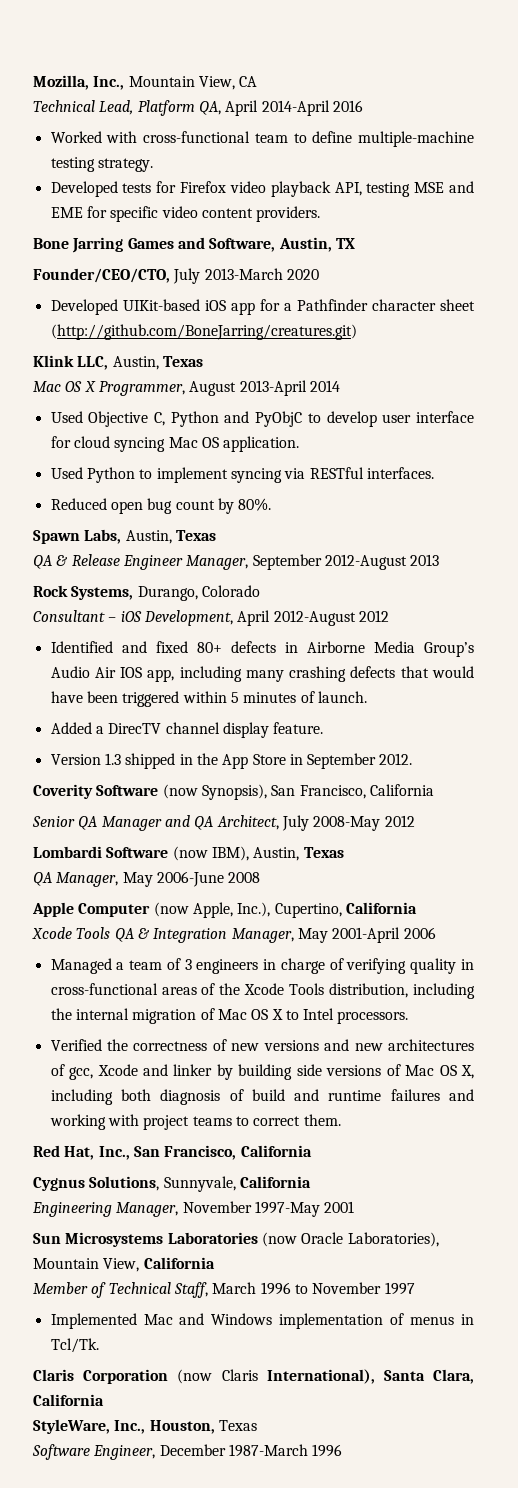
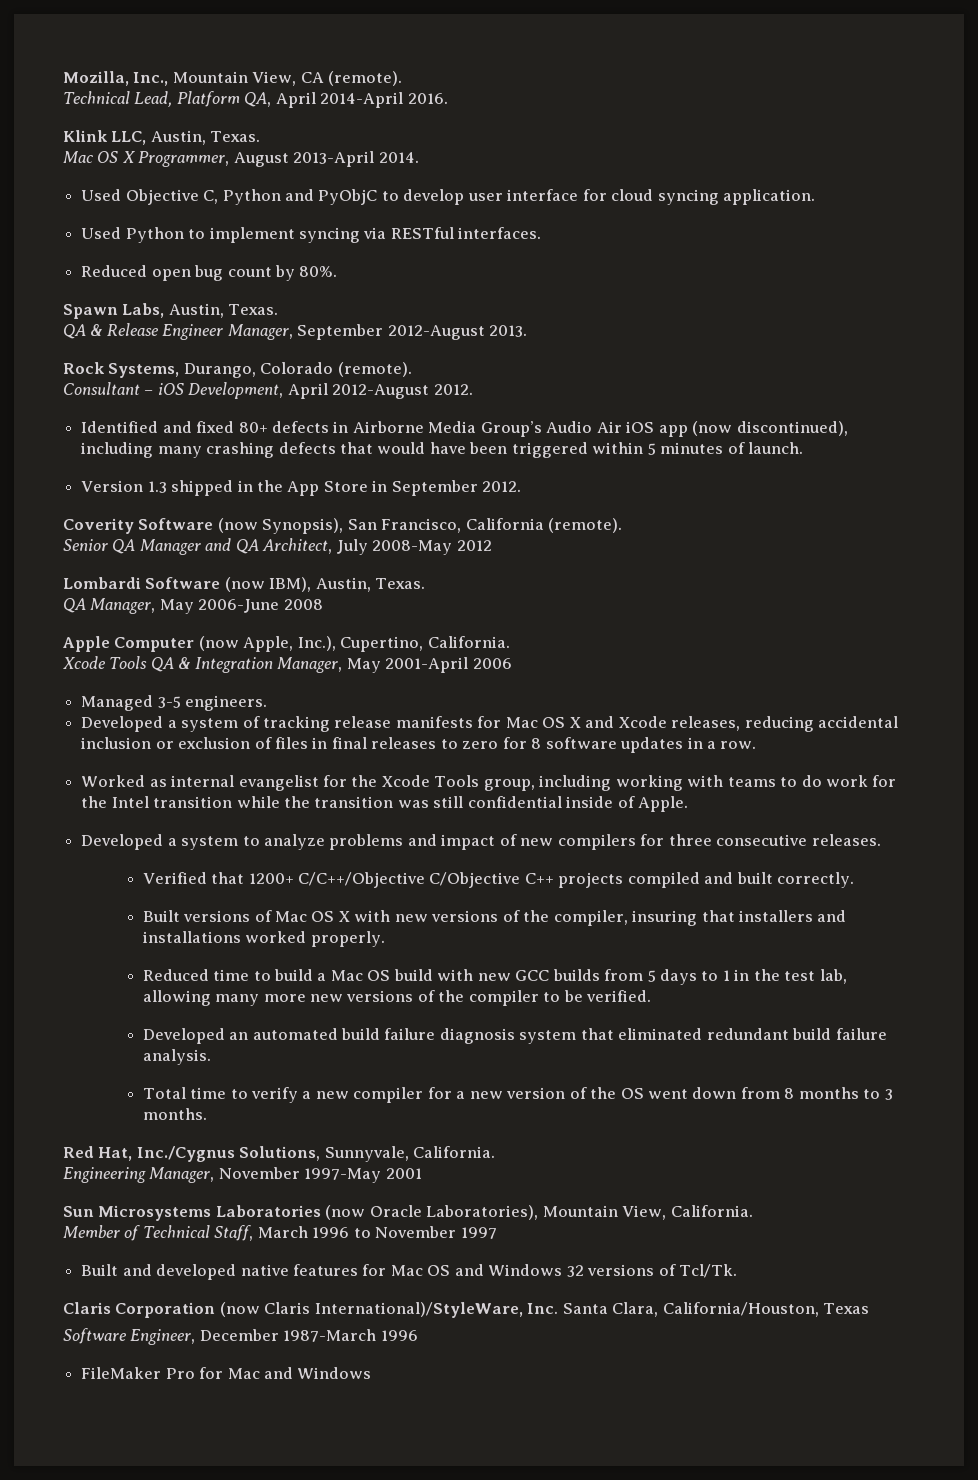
- Mozilla, Inc., Mountain View, CA
+ Mozilla, Inc., Mountain View, CA (remote).
- Technical Lead, Platform QA, April 2014-April 2016
- Worked with cross-functional team to define multiple-machine testing strategy.
- Developed tests for Firefox video playback API, testing MSE and EME for specific video content providers.
- Bone Jarring Games and Software, Austin, TX
- Founder/CEO/CTO, July 2013-March 2020
- Developed UIKit-based iOS app for a Pathfinder character sheet (http://github.com/BoneJarring/creatures.git)
+ Technical Lead, Platform QA, April 2014-April 2016.
- Klink LLC, Austin, Texas
+ Klink LLC, Austin, Texas.
- Mac OS X Programmer, August 2013-April 2014
+ Mac OS X Programmer, August 2013-April 2014.
- Used Objective C, Python and PyObjC to develop user interface for cloud syncing Mac OS application.
+ Used Objective C, Python and PyObjC to develop user interface for cloud syncing application.
- Spawn Labs, Austin, Texas
+ Spawn Labs, Austin, Texas.
- QA & Release Engineer Manager, September 2012-August 2013
+ QA & Release Engineer Manager, September 2012-August 2013.
- Rock Systems, Durango, Colorado
+ Rock Systems, Durango, Colorado (remote).
- Consultant – iOS Development, April 2012-August 2012
+ Consultant – iOS Development, April 2012-August 2012.
- Identified and fixed 80+ defects in Airborne Media Group’s Audio Air IOS app, including many crashing defects that would have been triggered within 5 minutes of launch.
+ Identified and fixed 80+ defects in Airborne Media Group’s Audio Air iOS app (now discontinued), including many crashing defects that would have been triggered within 5 minutes of launch.
- Added a DirecTV channel display feature.
- Coverity Software (now Synopsis), San Francisco, California
+ Coverity Software (now Synopsis), San Francisco, California (remote).
- Lombardi Software (now IBM), Austin, Texas
+ Lombardi Software (now IBM), Austin, Texas.
- Apple Computer (now Apple, Inc.), Cupertino, California
+ Apple Computer (now Apple, Inc.), Cupertino, California.
- Managed a team of 3 engineers in charge of verifying quality in cross-functional areas of the Xcode Tools distribution, including the internal migration of Mac OS X to Intel processors.
- Verified the correctness of new versions and new architectures of gcc, Xcode and linker by building side versions of Mac OS X, including both diagnosis of build and runtime failures and working with project teams to correct them.
- Red Hat, Inc., San Francisco, California
- Cygnus Solutions, Sunnyvale, California
+ Managed 3-5 engineers.
+ Developed a system of tracking release manifests for Mac OS X and Xcode releases, reducing accidental inclusion or exclusion of files in final releases to zero for 8 software updates in a row.
+ Worked as internal evangelist for the Xcode Tools group, including working with teams to do work for the Intel transition while the transition was still confidential inside of Apple.
+ Developed a system to analyze problems and impact of new compilers for three consecutive releases.
+ Verified that 1200+ C/C++/Objective C/Objective C++ projects compiled and built correctly.
+ Built versions of Mac OS X with new versions of the compiler, insuring that installers and installations worked properly.
+ Reduced time to build a Mac OS build with new GCC builds from 5 days to 1 in the test lab, allowing many more new versions of the compiler to be verified.
+ Developed an automated build failure diagnosis system that eliminated redundant build failure analysis.
+ Total time to verify a new compiler for a new version of the OS went down from 8 months to 3 months.
+ Red Hat, Inc./Cygnus Solutions, Sunnyvale, California.
- Sun Microsystems Laboratories (now Oracle Laboratories), Mountain View, California
+ Sun Microsystems Laboratories (now Oracle Laboratories), Mountain View, California.
- Implemented Mac and Windows implementation of menus in Tcl/Tk.
+ Built and developed native features for Mac OS and Windows 32 versions of Tcl/Tk.
- Claris Corporation (now Claris International), Santa Clara, California
- StyleWare, Inc., Houston, Texas
+ Claris Corporation (now Claris International)/StyleWare, Inc. Santa Clara, California/Houston, Texas
+ FileMaker Pro for Mac and Windows

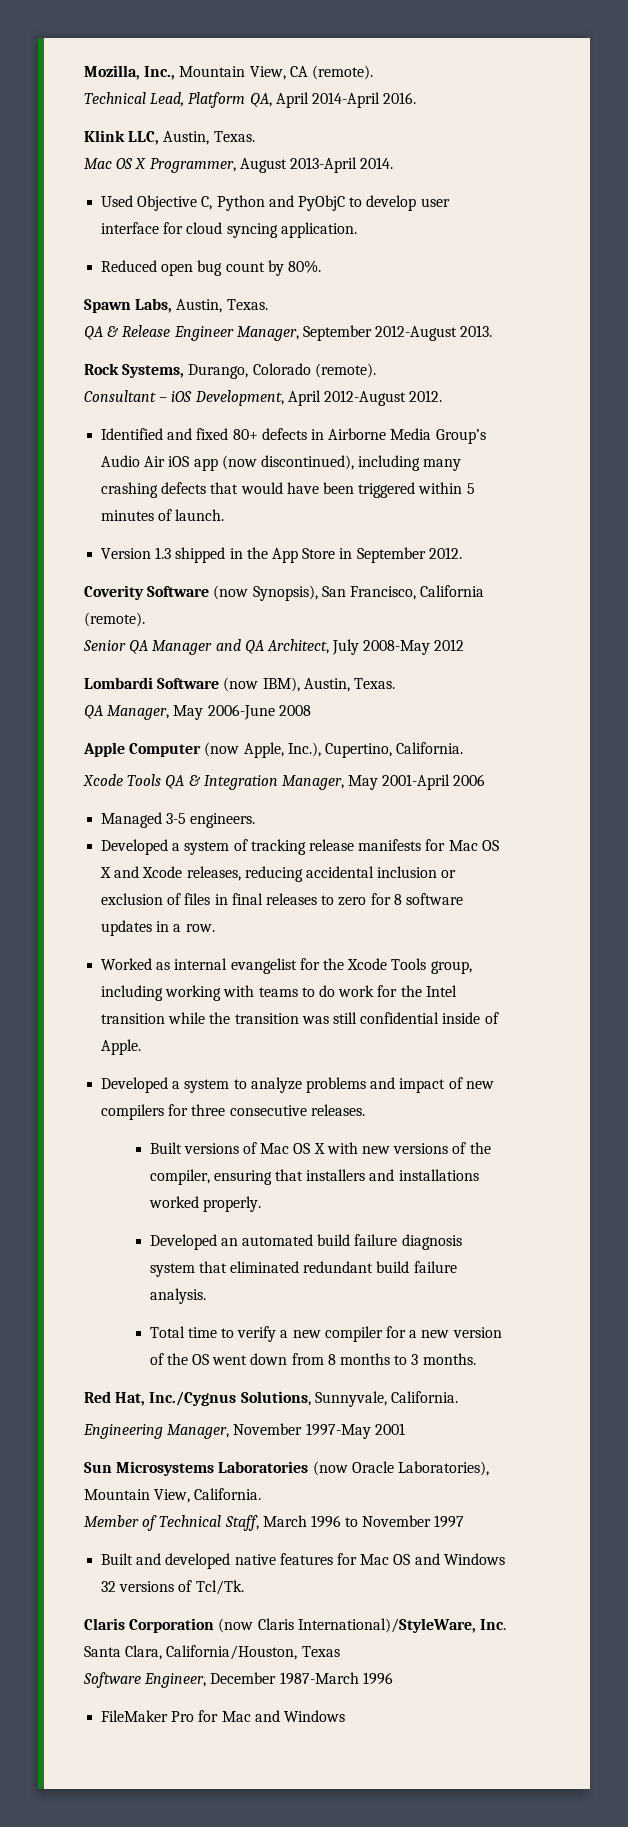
- Used Python to implement syncing via RESTful interfaces.
- Verified that 1200+ C/C++/Objective C/Objective C++ projects compiled and built correctly.
- Built versions of Mac OS X with new versions of the compiler, insuring that installers and installations worked properly.
+ Built versions of Mac OS X with new versions of the compiler, ensuring that installers and installations worked properly.
- Reduced time to build a Mac OS build with new GCC builds from 5 days to 1 in the test lab, allowing many more new versions of the compiler to be verified.

